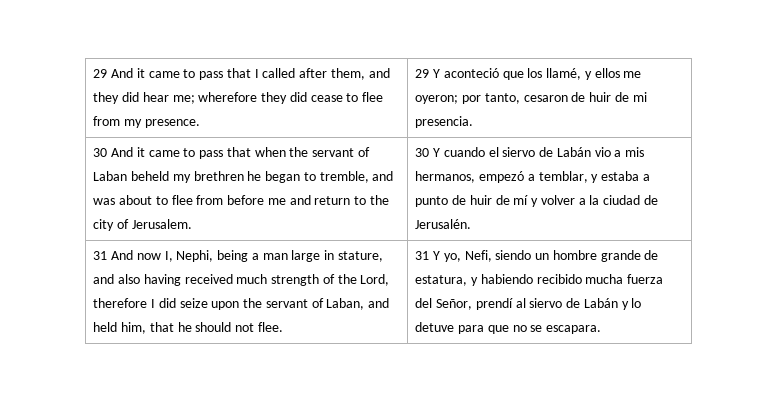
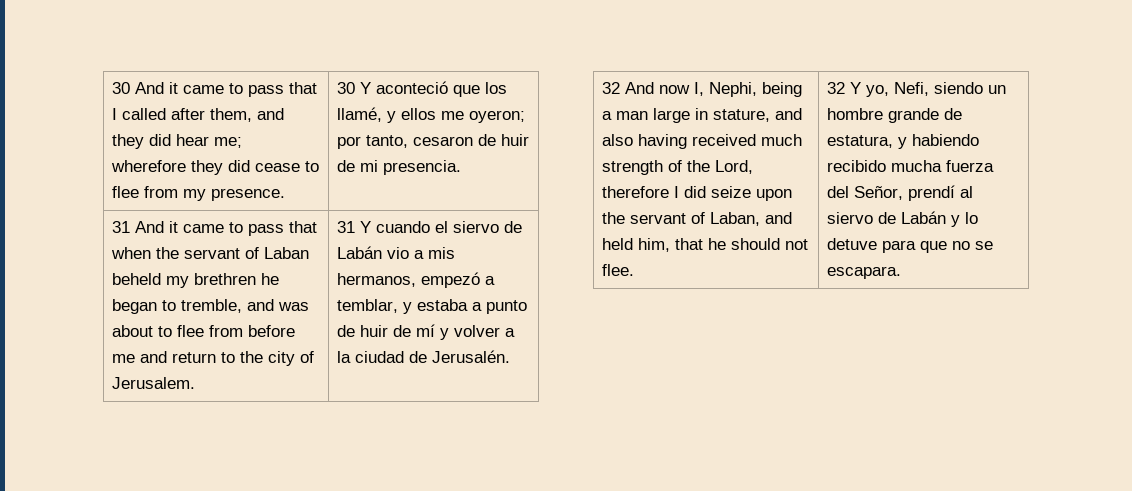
- 29 And it came to pass that I called after them, and they did hear me; wherefore they did cease to flee from my presence.
+ 30 And it came to pass that I called after them, and they did hear me; wherefore they did cease to flee from my presence.
- 29 Y aconteció que los llamé, y ellos me oyeron; por tanto, cesaron de huir de mi presencia.
+ 30 Y aconteció que los llamé, y ellos me oyeron; por tanto, cesaron de huir de mi presencia.
- 30 And it came to pass that when the servant of Laban beheld my brethren he began to tremble, and was about to flee from before me and return to the city of Jerusalem.
+ 31 And it came to pass that when the servant of Laban beheld my brethren he began to tremble, and was about to flee from before me and return to the city of Jerusalem.
- 30 Y cuando el siervo de Labán vio a mis hermanos, empezó a temblar, y estaba a punto de huir de mí y volver a la ciudad de Jerusalén.
+ 31 Y cuando el siervo de Labán vio a mis hermanos, empezó a temblar, y estaba a punto de huir de mí y volver a la ciudad de Jerusalén.
- 31 And now I, Nephi, being a man large in stature, and also having received much strength of the Lord, therefore I did seize upon the servant of Laban, and held him, that he should not flee.
+ 32 And now I, Nephi, being a man large in stature, and also having received much strength of the Lord, therefore I did seize upon the servant of Laban, and held him, that he should not flee.
- 31 Y yo, Nefi, siendo un hombre grande de estatura, y habiendo recibido mucha fuerza del Señor, prendí al siervo de Labán y lo detuve para que no se escapara.
+ 32 Y yo, Nefi, siendo un hombre grande de estatura, y habiendo recibido mucha fuerza del Señor, prendí al siervo de Labán y lo detuve para que no se escapara.

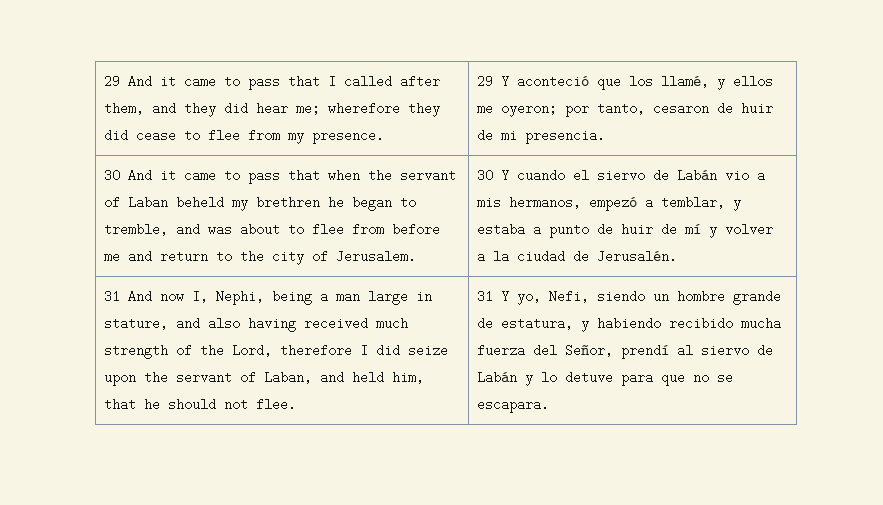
- 30 And it came to pass that I called after them, and they did hear me; wherefore they did cease to flee from my presence.
+ 29 And it came to pass that I called after them, and they did hear me; wherefore they did cease to flee from my presence.
- 30 Y aconteció que los llamé, y ellos me oyeron; por tanto, cesaron de huir de mi presencia.
+ 29 Y aconteció que los llamé, y ellos me oyeron; por tanto, cesaron de huir de mi presencia.
- 31 And it came to pass that when the servant of Laban beheld my brethren he began to tremble, and was about to flee from before me and return to the city of Jerusalem.
+ 30 And it came to pass that when the servant of Laban beheld my brethren he began to tremble, and was about to flee from before me and return to the city of Jerusalem.
- 31 Y cuando el siervo de Labán vio a mis hermanos, empezó a temblar, y estaba a punto de huir de mí y volver a la ciudad de Jerusalén.
+ 30 Y cuando el siervo de Labán vio a mis hermanos, empezó a temblar, y estaba a punto de huir de mí y volver a la ciudad de Jerusalén.
- 32 And now I, Nephi, being a man large in stature, and also having received much strength of the Lord, therefore I did seize upon the servant of Laban, and held him, that he should not flee.
+ 31 And now I, Nephi, being a man large in stature, and also having received much strength of the Lord, therefore I did seize upon the servant of Laban, and held him, that he should not flee.
- 32 Y yo, Nefi, siendo un hombre grande de estatura, y habiendo recibido mucha fuerza del Señor, prendí al siervo de Labán y lo detuve para que no se escapara.
+ 31 Y yo, Nefi, siendo un hombre grande de estatura, y habiendo recibido mucha fuerza del Señor, prendí al siervo de Labán y lo detuve para que no se escapara.

